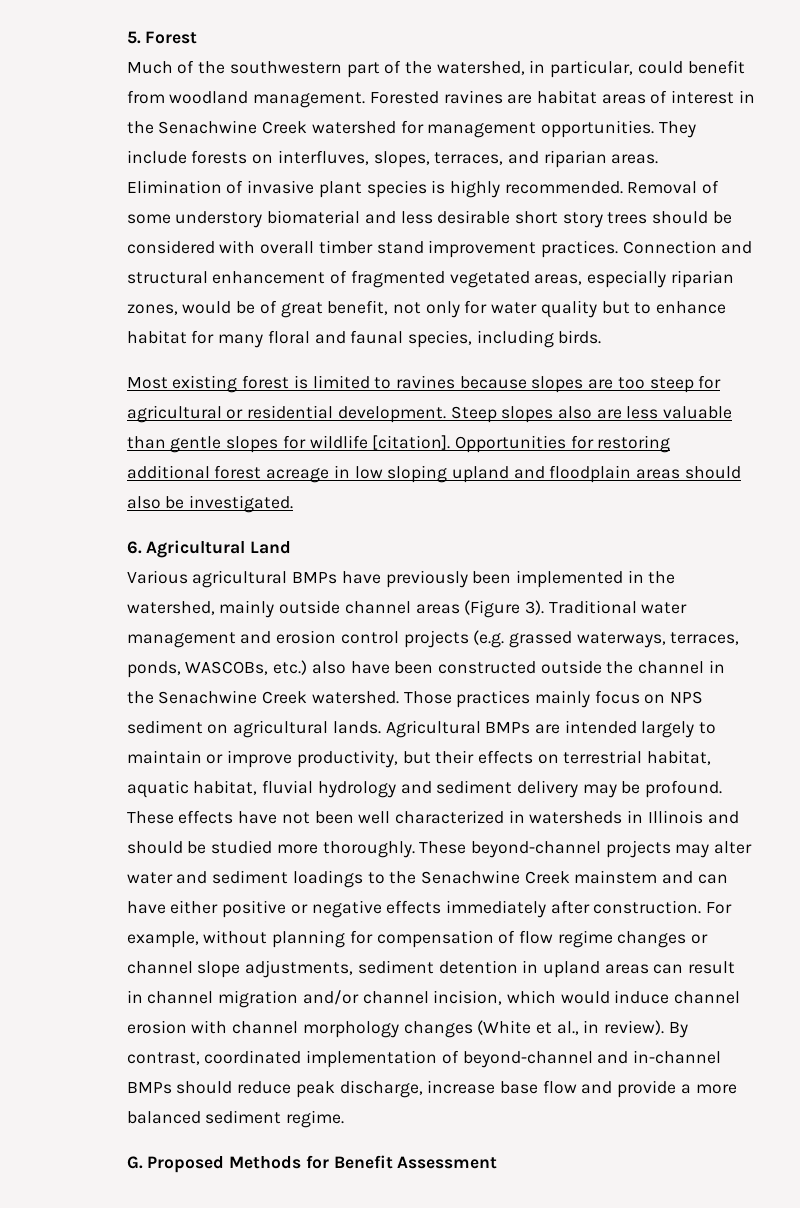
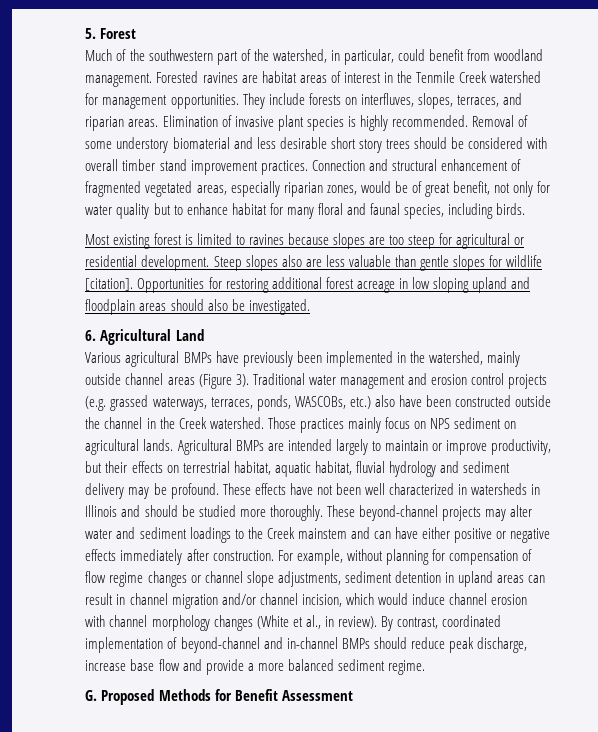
- Forested ravines are habitat areas of interest in the Senachwine Creek watershed for management opportunities.
+ Forested ravines are habitat areas of interest in the Tenmile Creek watershed for management opportunities.
- Traditional water management and erosion control projects (e.g. grassed waterways, terraces, ponds, WASCOBs, etc.) also have been constructed outside the channel in the Senachwine Creek watershed.
+ Traditional water management and erosion control projects (e.g. grassed waterways, terraces, ponds, WASCOBs, etc.) also have been constructed outside the channel in the Creek watershed.
- These beyond-channel projects may alter water and sediment loadings to the Senachwine Creek mainstem and can have either positive or negative effects immediately after construction.
+ These beyond-channel projects may alter water and sediment loadings to the Creek mainstem and can have either positive or negative effects immediately after construction.

